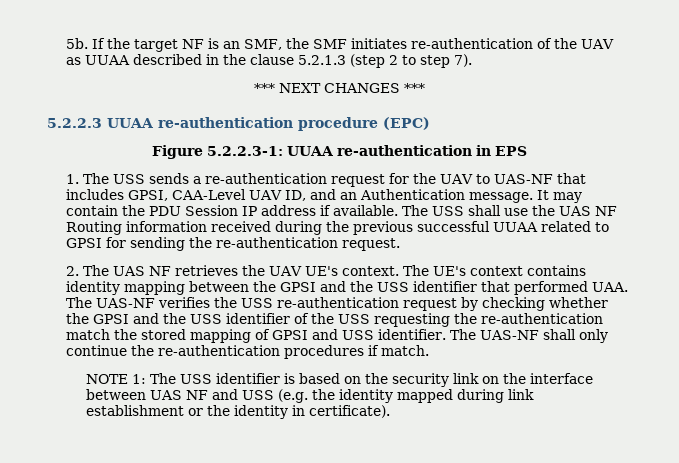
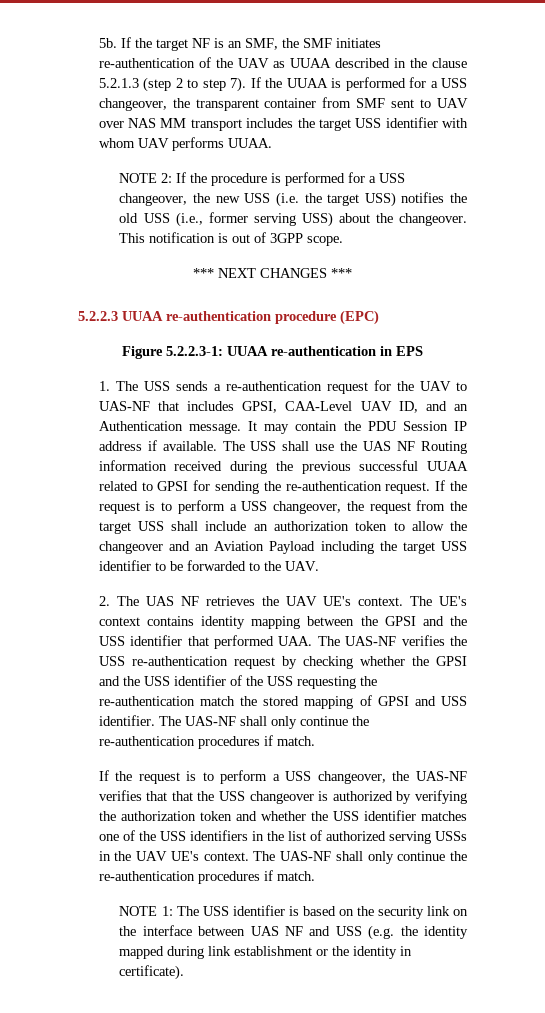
+ If the UUAA is performed for a USS changeover, the transparent container from SMF sent to UAV over NAS MM transport includes the target USS identifier with whom UAV performs UUAA.
+ NOTE 2: If the procedure is performed for a USS changeover, the new USS (i.e. the target USS) notifies the old USS (i.e., former serving USS) about the changeover. This notification is out of 3GPP scope.
+ If the request is to perform a USS changeover, the request from the target USS shall include an authorization token to allow the changeover and an Aviation Payload including the target USS identifier to be forwarded to the UAV.
+ If the request is to perform a USS changeover, the UAS-NF verifies that that the USS changeover is authorized by verifying the authorization token and whether the USS identifier matches one of the USS identifiers in the list of authorized serving USSs in the UAV UE's context. The UAS-NF shall only continue the re-authentication procedures if match.

